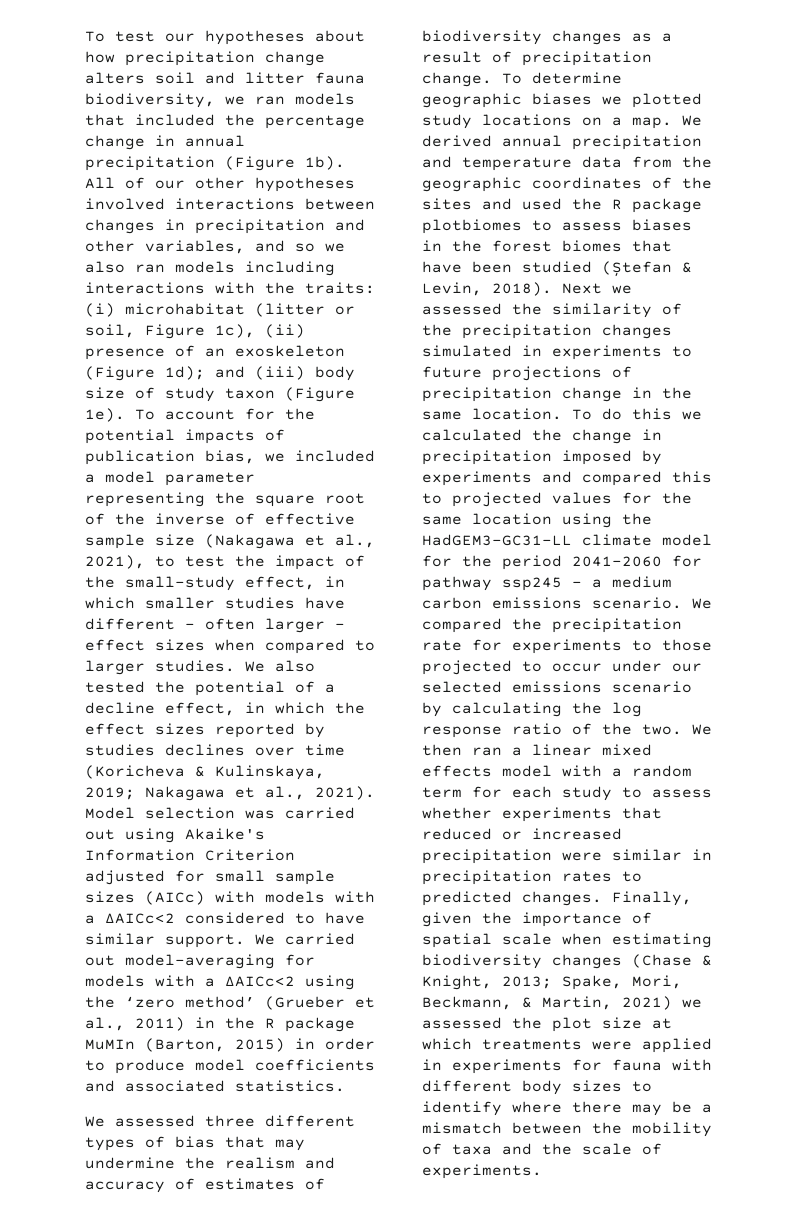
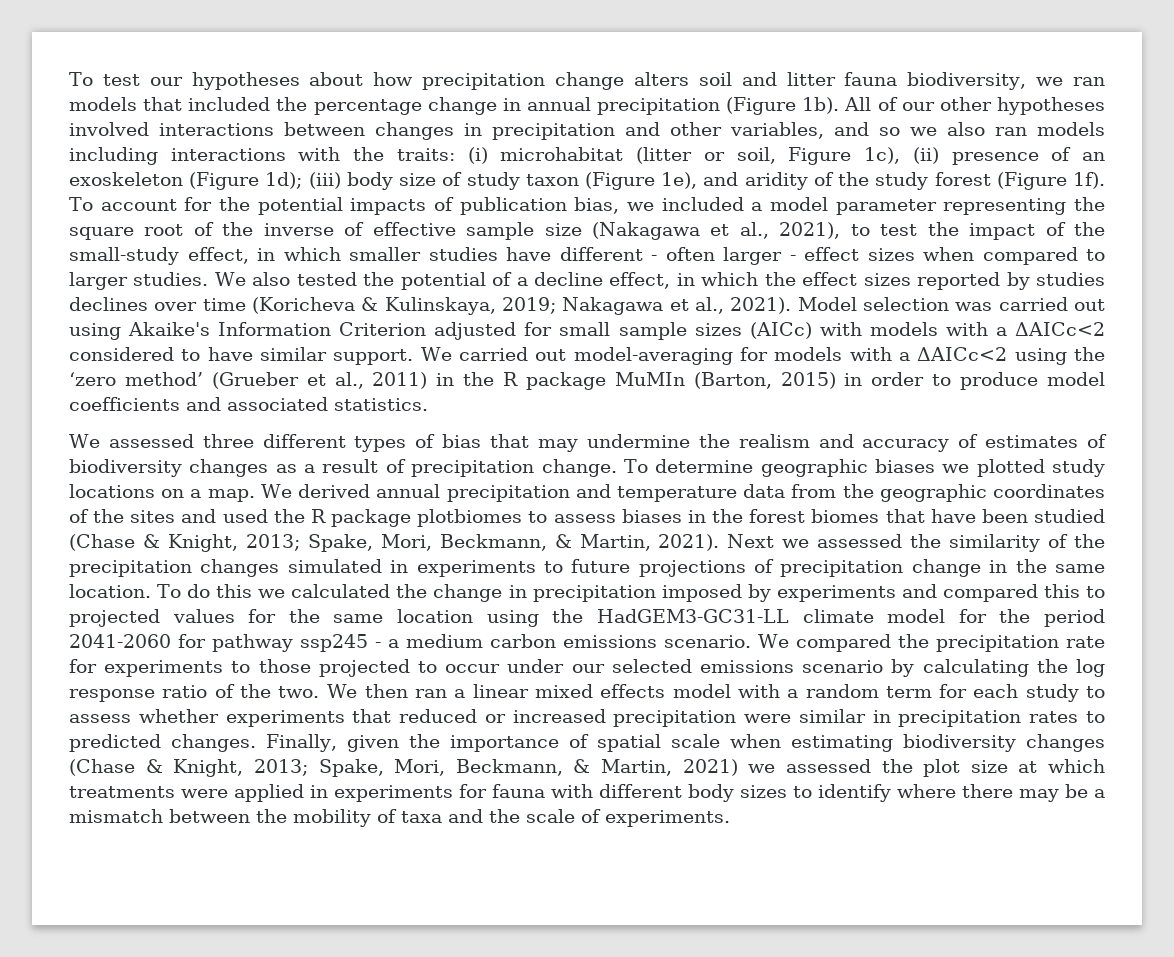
- All of our other hypotheses involved interactions between changes in precipitation and other variables, and so we also ran models including interactions with the traits: (i) microhabitat (litter or soil, Figure 1c), (ii) presence of an exoskeleton (Figure 1d); and (iii) body size of study taxon (Figure 1e).
+ All of our other hypotheses involved interactions between changes in precipitation and other variables, and so we also ran models including interactions with the traits: (i) microhabitat (litter or soil, Figure 1c), (ii) presence of an exoskeleton (Figure 1d); (iii) body size of study taxon (Figure 1e), and aridity of the study forest (Figure 1f).
- We derived annual precipitation and temperature data from the geographic coordinates of the sites and used the R package plotbiomes to assess biases in the forest biomes that have been studied (Ștefan & Levin, 2018).
+ We derived annual precipitation and temperature data from the geographic coordinates of the sites and used the R package plotbiomes to assess biases in the forest biomes that have been studied (Chase & Knight, 2013; Spake, Mori, Beckmann, & Martin, 2021).

